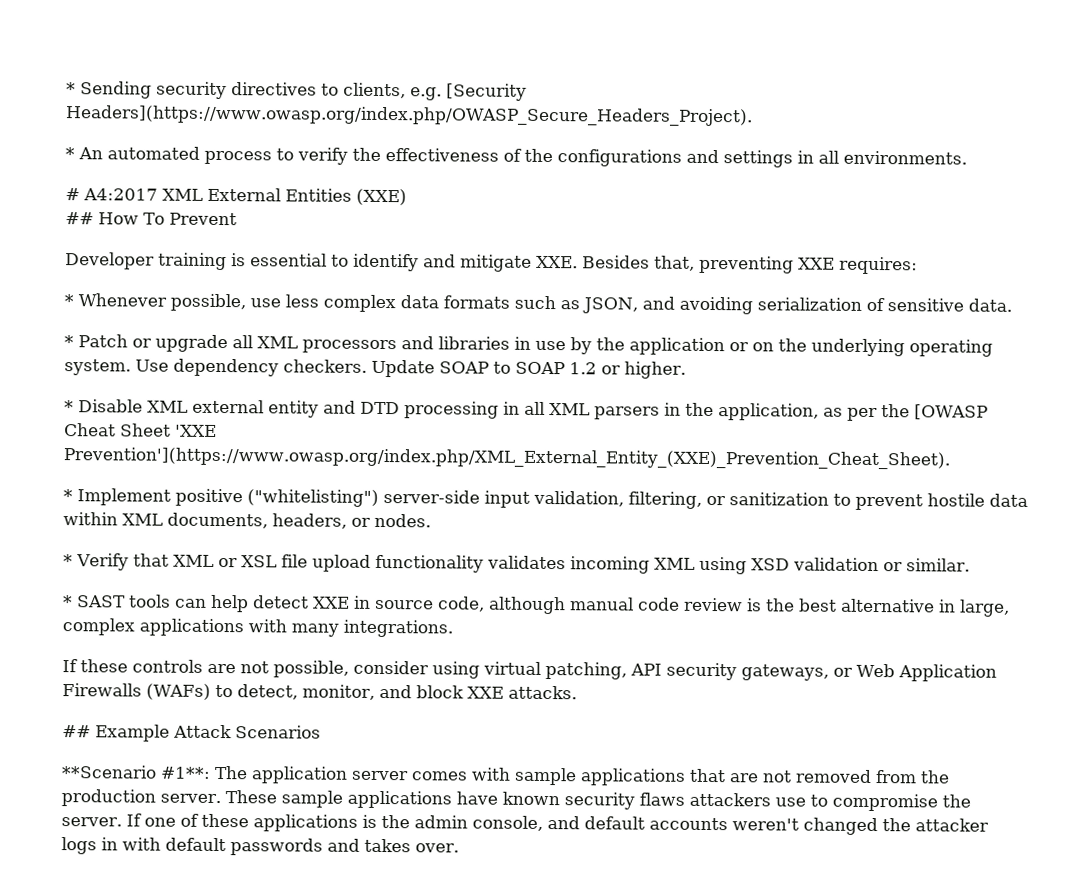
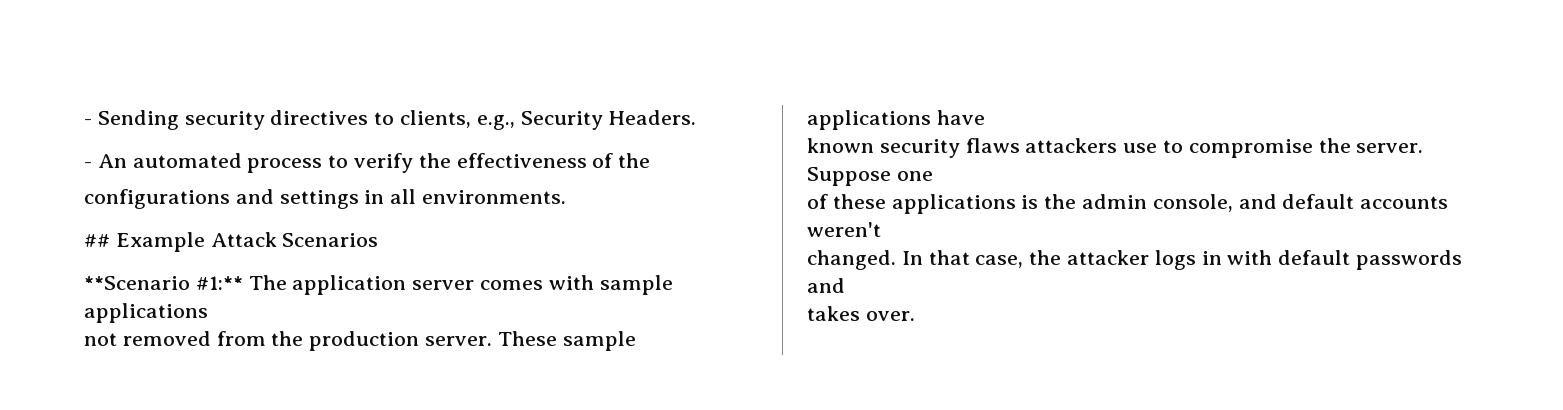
- * Sending security directives to clients, e.g. [Security Headers](https://www.owasp.org/index.php/OWASP_Secure_Headers_Project).
- * An automated process to verify the effectiveness of the configurations and settings in all environments.
+ - Sending security directives to clients, e.g., Security Headers.
+ - An automated process to verify the effectiveness of the
+ configurations and settings in all environments.
- # A4:2017 XML External Entities (XXE)
- ## How To Prevent
- Developer training is essential to identify and mitigate XXE. Besides that, preventing XXE requires:
- * Whenever possible, use less complex data formats such as JSON, and avoiding serialization of sensitive data.
- * Patch or upgrade all XML processors and libraries in use by the application or on the underlying operating system. Use dependency checkers. Update SOAP to SOAP 1.2 or higher.
- * Disable XML external entity and DTD processing in all XML parsers in the application, as per the [OWASP Cheat Sheet 'XXE Prevention'](https://www.owasp.org/index.php/XML_External_Entity_(XXE)_Prevention_Cheat_Sheet).
- * Implement positive ("whitelisting") server-side input validation, filtering, or sanitization to prevent hostile data within XML documents, headers, or nodes.
- * Verify that XML or XSL file upload functionality validates incoming XML using XSD validation or similar.
- * SAST tools can help detect XXE in source code, although manual code review is the best alternative in large, complex applications with many integrations.
- If these controls are not possible, consider using virtual patching, API security gateways, or Web Application Firewalls (WAFs) to detect, monitor, and block XXE attacks.
- **Scenario #1**: The application server comes with sample applications that are not removed from the production server.
+ **Scenario #1:** The application server comes with sample applications
+ not removed from the production server.
- These sample applications have known security flaws attackers use to compromise the server.
+ These sample applications have
+ known security flaws attackers use to compromise the server.
- If one of these applications is the admin console, and default accounts weren't changed the attacker logs in with default passwords and takes over.
+ Suppose one
+ of these applications is the admin console, and default accounts weren't
+ changed. In that case, the attacker logs in with default passwords and
+ takes over.

